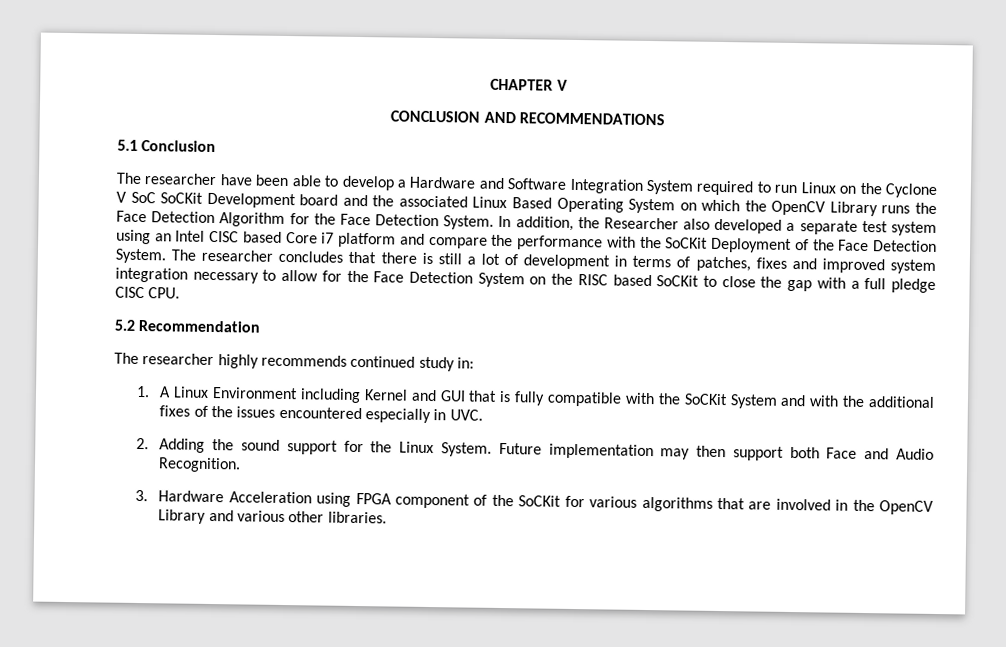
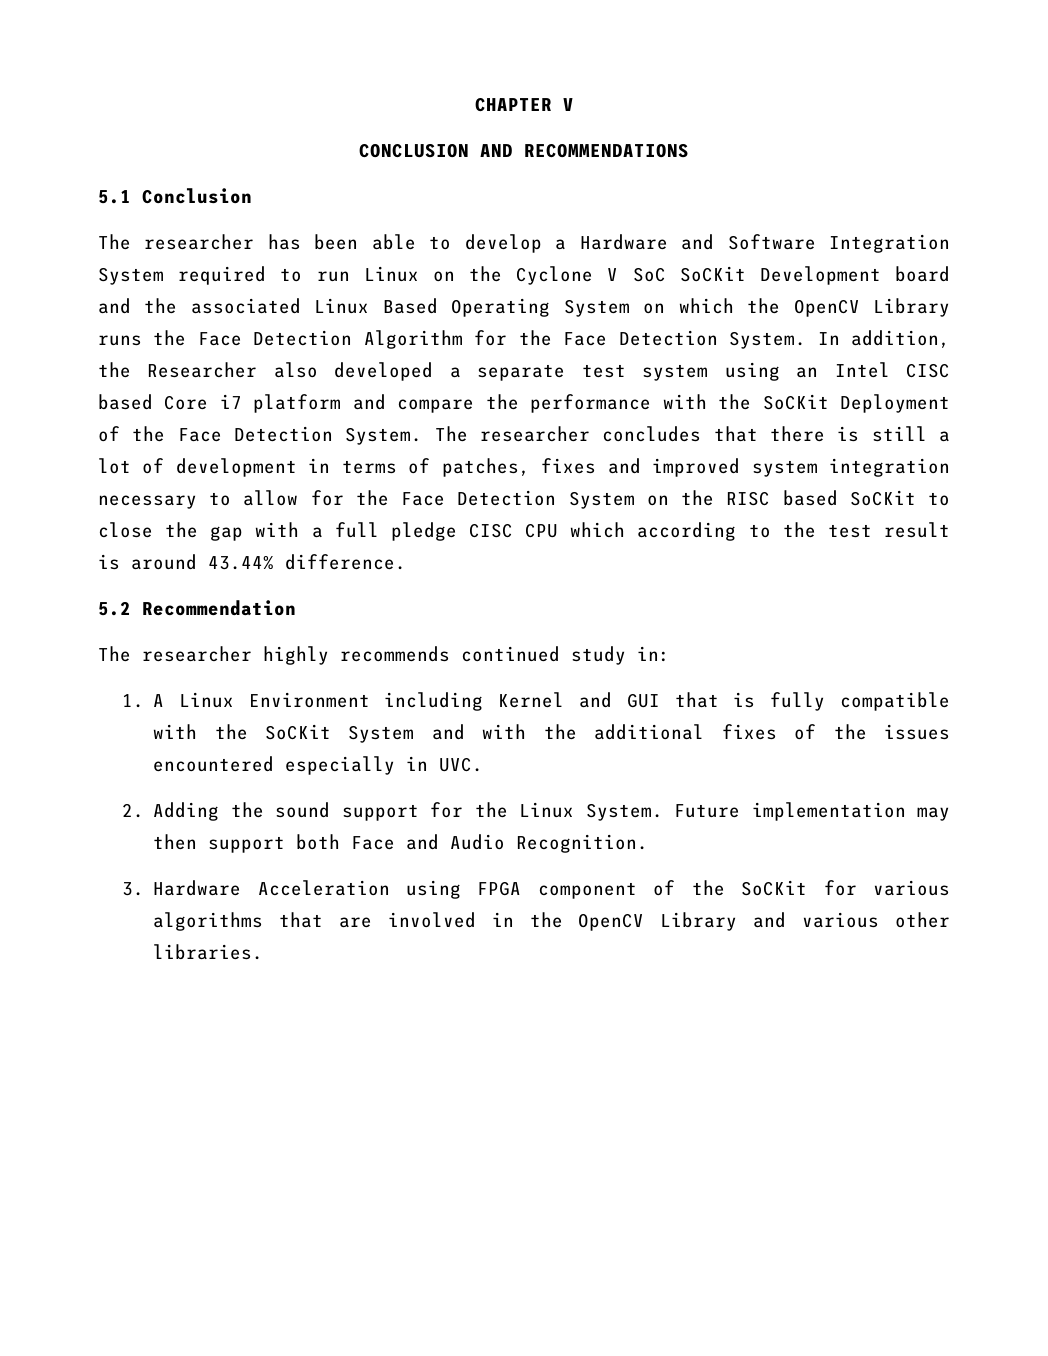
- The researcher have been able to develop a Hardware and Software Integration System required to run Linux on the Cyclone V SoC SoCKit Development board and the associated Linux Based Operating System on which the OpenCV Library runs the Face Detection Algorithm for the Face Detection System.
+ The researcher has been able to develop a Hardware and Software Integration System required to run Linux on the Cyclone V SoC SoCKit Development board and the associated Linux Based Operating System on which the OpenCV Library runs the Face Detection Algorithm for the Face Detection System.
- The researcher concludes that there is still a lot of development in terms of patches, fixes and improved system integration necessary to allow for the Face Detection System on the RISC based SoCKit to close the gap with a full pledge CISC CPU.
+ The researcher concludes that there is still a lot of development in terms of patches, fixes and improved system integration necessary to allow for the Face Detection System on the RISC based SoCKit to close the gap with a full pledge CISC CPU which according to the test result is around 43.44% difference.

